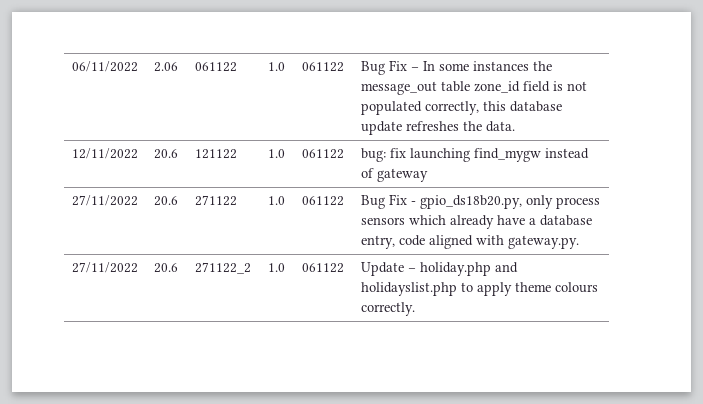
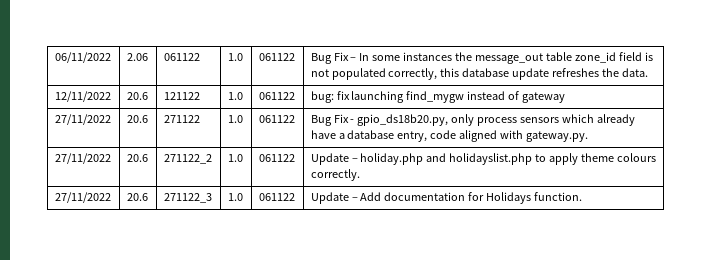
+ 27/11/2022 | 20.6 | 271122_3 | 1.0 | 061122 | Update – Add documentation for Holidays function.

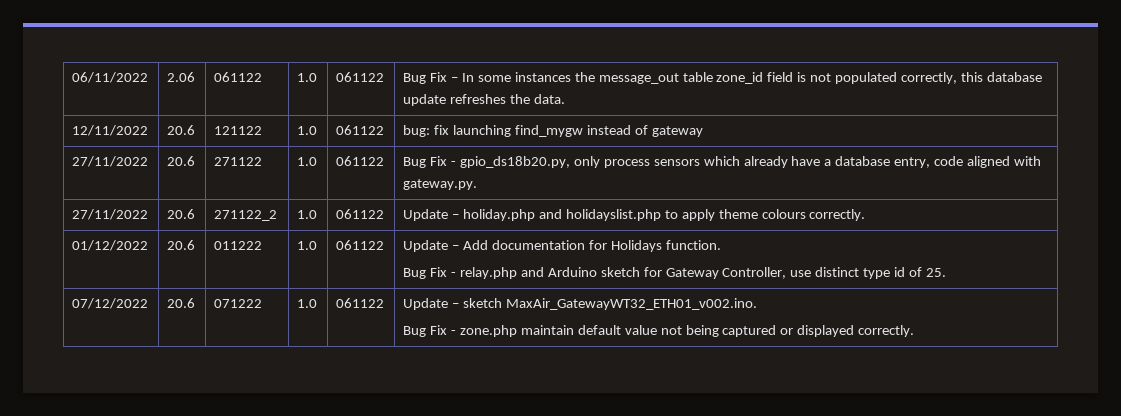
- 27/11/2022 | 20.6 | 271122_3 | 1.0 | 061122 | Update – Add documentation for Holidays function.
+ 01/12/2022 | 20.6 | 011222 | 1.0 | 061122 | Update – Add documentation for Holidays function.
+ Bug Fix - relay.php and Arduino sketch for Gateway Controller, use distinct type id of 25.
+ 07/12/2022 | 20.6 | 071222 | 1.0 | 061122 | Update – sketch MaxAir_GatewayWT32_ETH01_v002.ino.
+ Bug Fix - zone.php maintain default value not being captured or displayed correctly.

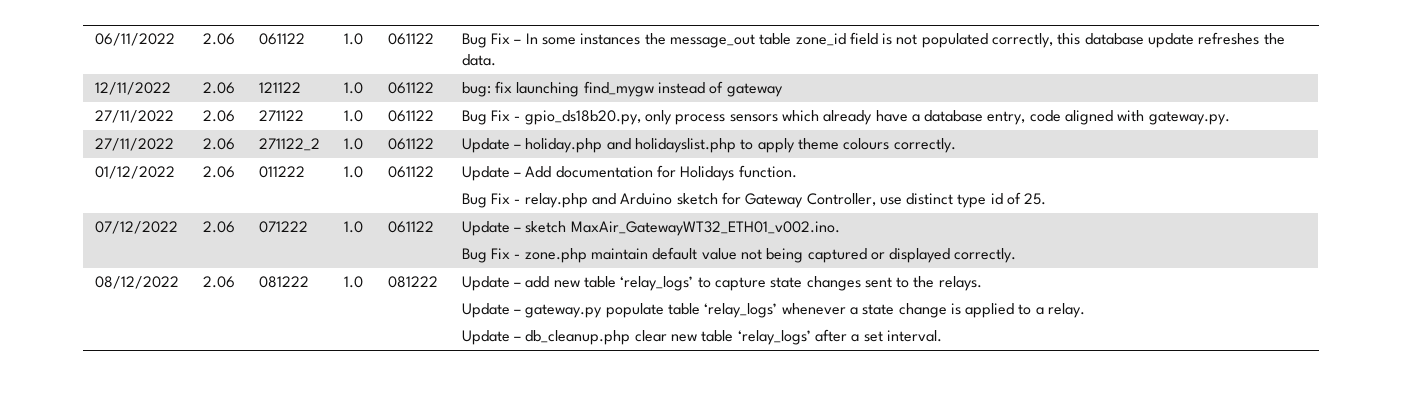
- 12/11/2022 | 20.6 | 121122 | 1.0 | 061122 | bug: fix launching find_mygw instead of gateway
+ 12/11/2022 | 2.06 | 121122 | 1.0 | 061122 | bug: fix launching find_mygw instead of gateway
- 27/11/2022 | 20.6 | 271122 | 1.0 | 061122 | Bug Fix - gpio_ds18b20.py, only process sensors which already have a database entry, code aligned with gateway.py.
+ 27/11/2022 | 2.06 | 271122 | 1.0 | 061122 | Bug Fix - gpio_ds18b20.py, only process sensors which already have a database entry, code aligned with gateway.py.
- 27/11/2022 | 20.6 | 271122_2 | 1.0 | 061122 | Update – holiday.php and holidayslist.php to apply theme colours correctly.
+ 27/11/2022 | 2.06 | 271122_2 | 1.0 | 061122 | Update – holiday.php and holidayslist.php to apply theme colours correctly.
- 01/12/2022 | 20.6 | 011222 | 1.0 | 061122 | Update – Add documentation for Holidays function.
+ 01/12/2022 | 2.06 | 011222 | 1.0 | 061122 | Update – Add documentation for Holidays function.
- 07/12/2022 | 20.6 | 071222 | 1.0 | 061122 | Update – sketch MaxAir_GatewayWT32_ETH01_v002.ino.
+ 07/12/2022 | 2.06 | 071222 | 1.0 | 061122 | Update – sketch MaxAir_GatewayWT32_ETH01_v002.ino.
+ 08/12/2022 | 2.06 | 081222 | 1.0 | 081222 | Update – add new table ‘relay_logs’ to capture state changes sent to the relays.
+ Update – gateway.py populate table ‘relay_logs’ whenever a state change is applied to a relay.
+ Update – db_cleanup.php clear new table ‘relay_logs’ after a set interval.

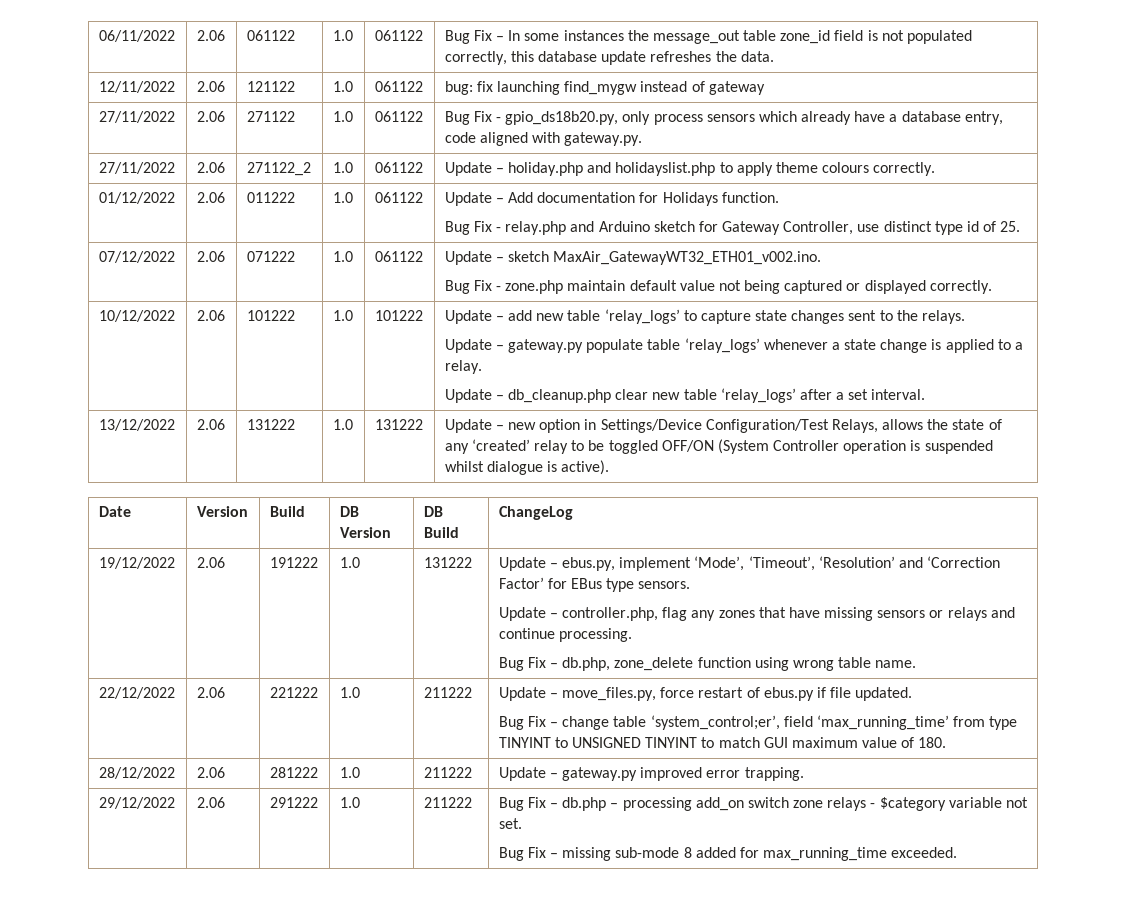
- 08/12/2022 | 2.06 | 081222 | 1.0 | 081222
+ 10/12/2022 | 2.06 | 101222 | 1.0 | 101222
+ 13/12/2022 | 2.06 | 131222 | 1.0 | 131222 | Update – new option in Settings/Device Configuration/Test Relays, allows the state of any ‘created’ relay to be toggled OFF/ON (System Controller operation is suspended whilst dialogue is active).
+ Date | Version | Build | DB Version | DB Build | ChangeLog
+ 19/12/2022 | 2.06 | 191222 | 1.0 | 131222 | Update – ebus.py, implement ‘Mode’, ‘Timeout’, ‘Resolution’ and ‘Correction Factor’ for EBus type sensors.
+ Update – controller.php, flag any zones that have missing sensors or relays and continue processing.
+ Bug Fix – db.php, zone_delete function using wrong table name.
+ 22/12/2022 | 2.06 | 221222 | 1.0 | 211222 | Update – move_files.py, force restart of ebus.py if file updated.
+ Bug Fix – change table ‘system_control;er’, field ‘max_running_time’ from type TINYINT to UNSIGNED TINYINT to match GUI maximum value of 180.
+ 28/12/2022 | 2.06 | 281222 | 1.0 | 211222 | Update – gateway.py improved error trapping.
+ 29/12/2022 | 2.06 | 291222 | 1.0 | 211222 | Bug Fix – db.php – processing add_on switch zone relays - $category variable not set.
+ Bug Fix – missing sub-mode 8 added for max_running_time exceeded.

